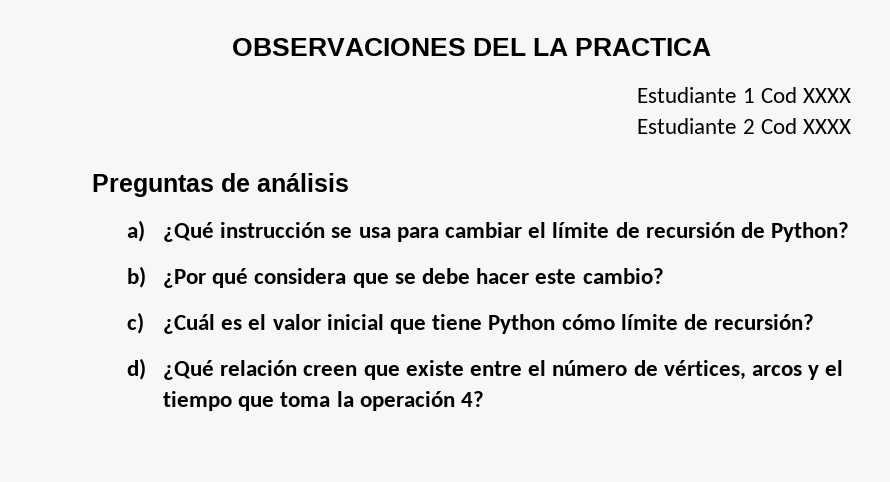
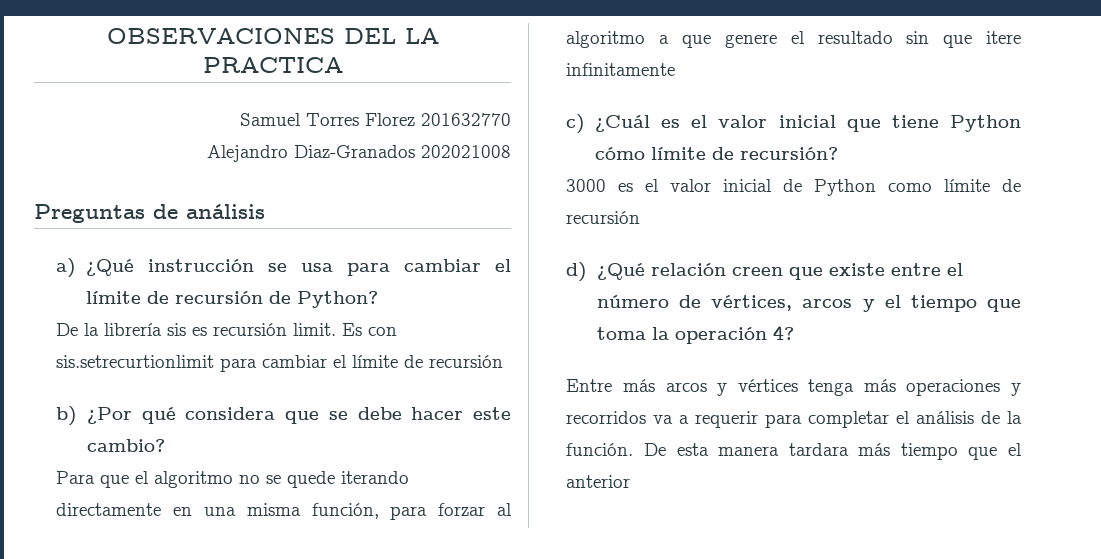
- Estudiante 1 Cod XXXX
- Estudiante 2 Cod XXXX
+ Samuel Torres Florez 201632770
+ Alejandro Diaz-Granados 202021008
+ De la librería sis es recursión limit. Es con sis.setrecurtionlimit para cambiar el límite de recursión
+ Para que el algoritmo no se quede iterando directamente en una misma función, para forzar al algoritmo a que genere el resultado sin que itere infinitamente
+ 3000 es el valor inicial de Python como límite de recursión
+ Entre más arcos y vértices tenga más operaciones y recorridos va a requerir para completar el análisis de la función. De esta manera tardara más tiempo que el anterior

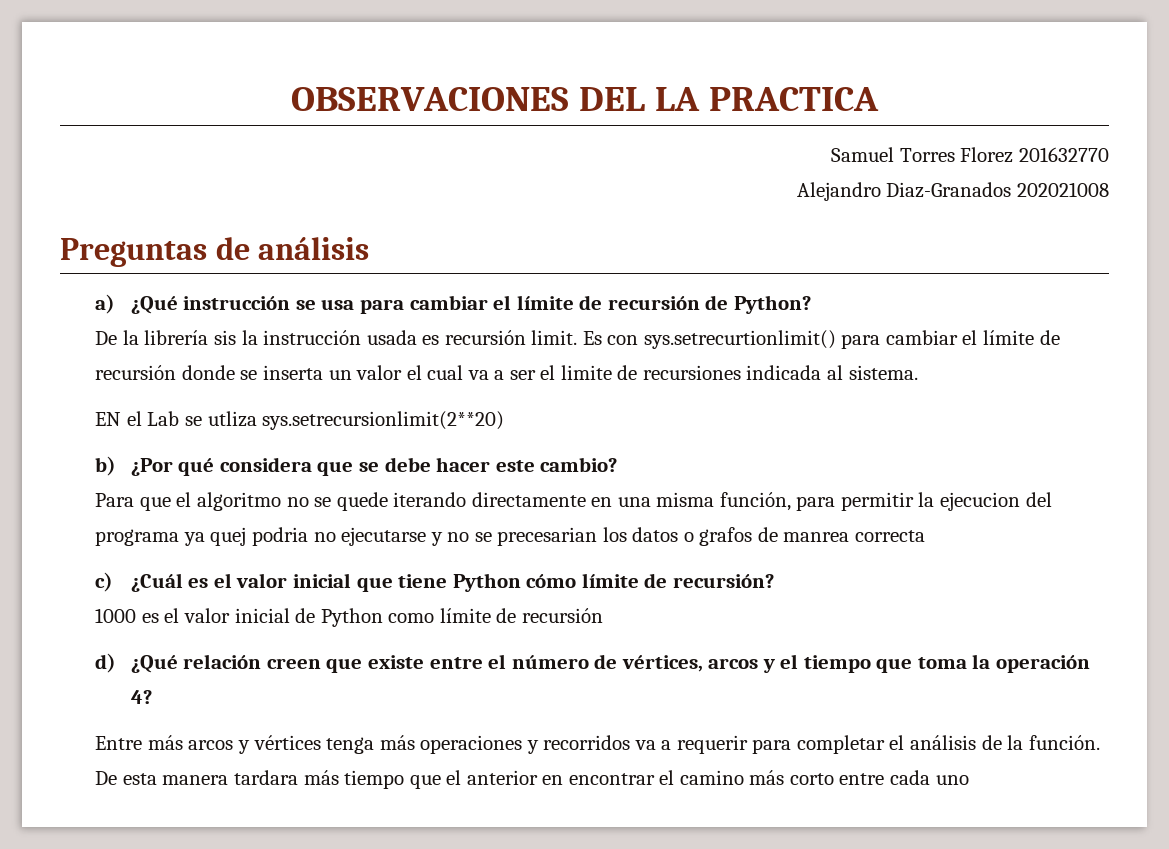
- De la librería sis es recursión limit.
+ De la librería sis la instrucción usada es recursión limit.
- Es con sis.setrecurtionlimit para cambiar el límite de recursión
+ Es con sys.setrecurtionlimit() para cambiar el límite de recursión donde se inserta un valor el cual va a ser el limite de recursiones indicada al sistema.
+ EN el Lab se utliza sys.setrecursionlimit(2**20)
- Para que el algoritmo no se quede iterando directamente en una misma función, para forzar al algoritmo a que genere el resultado sin que itere infinitamente
+ Para que el algoritmo no se quede iterando directamente en una misma función, para permitir la ejecucion del programa ya quej podria no ejecutarse y no se precesarian los datos o grafos de manrea correcta
- 3000 es el valor inicial de Python como límite de recursión
+ 1000 es el valor inicial de Python como límite de recursión
- De esta manera tardara más tiempo que el anterior
+ De esta manera tardara más tiempo que el anterior en encontrar el camino más corto entre cada uno

